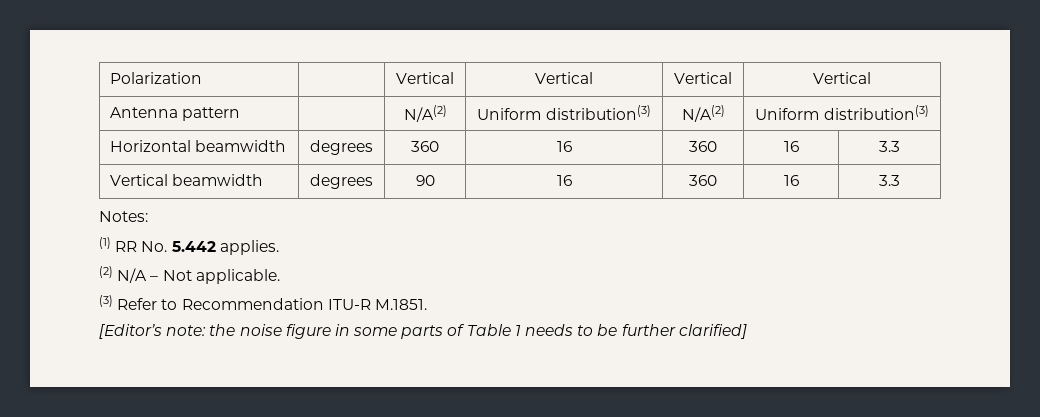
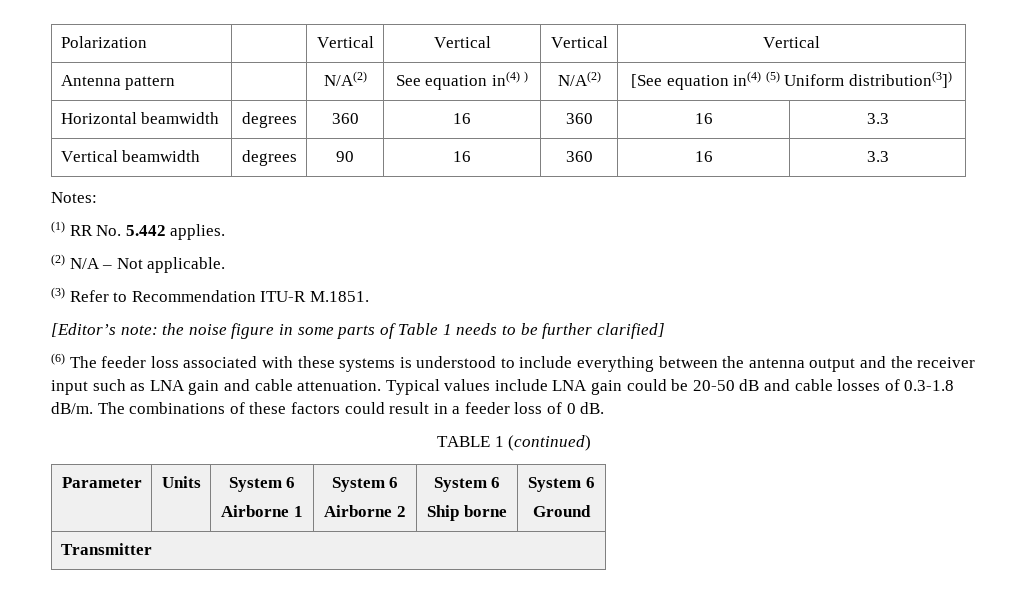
- Antenna pattern | | N/A(2) | Uniform distribution(3) | N/A(2) | Uniform distribution(3)
+ Antenna pattern | | N/A(2) | See equation in(4) ) | N/A(2) | [See equation in(4) (5) Uniform distribution(3])
+ (6) The feeder loss associated with these systems is understood to include everything between the antenna output and the receiver input such as LNA gain and cable attenuation. Typical values include LNA gain could be 20-50 dB and cable losses of 0.3-1.8 dB/m. The combinations of these factors could result in a feeder loss of 0 dB.
+ TABLE 1 (continued)
+ Parameter | Units | System 6
+ Airborne 1 | System 6
+ Airborne 2 | System 6
+ Ship borne | System 6
+ Ground
+ Transmitter

